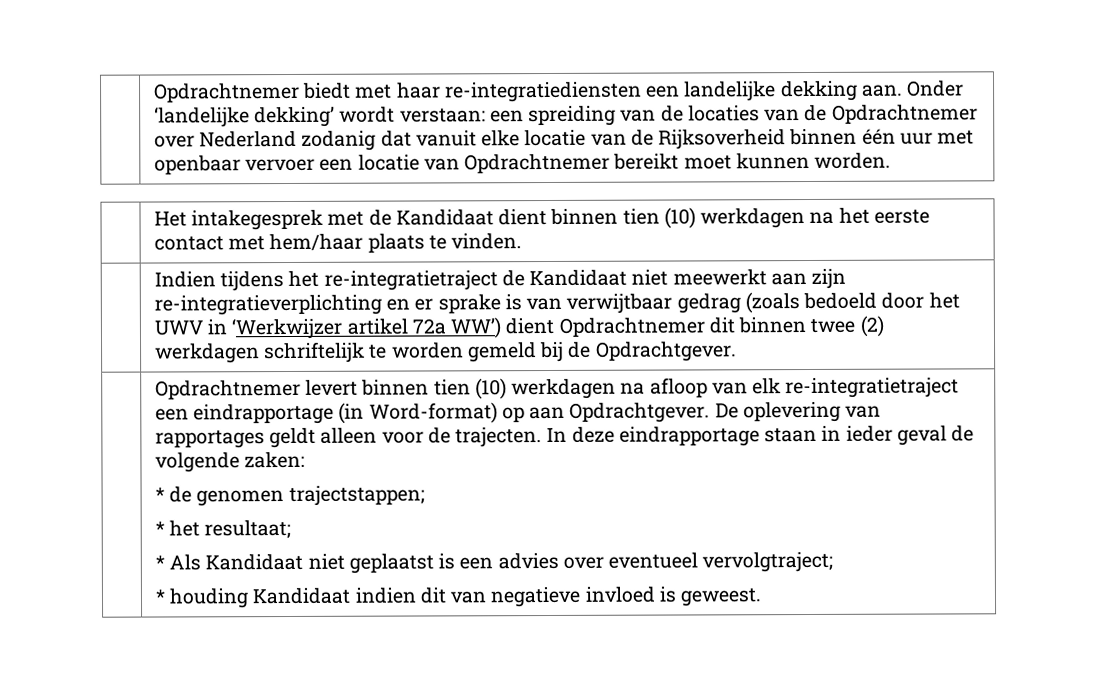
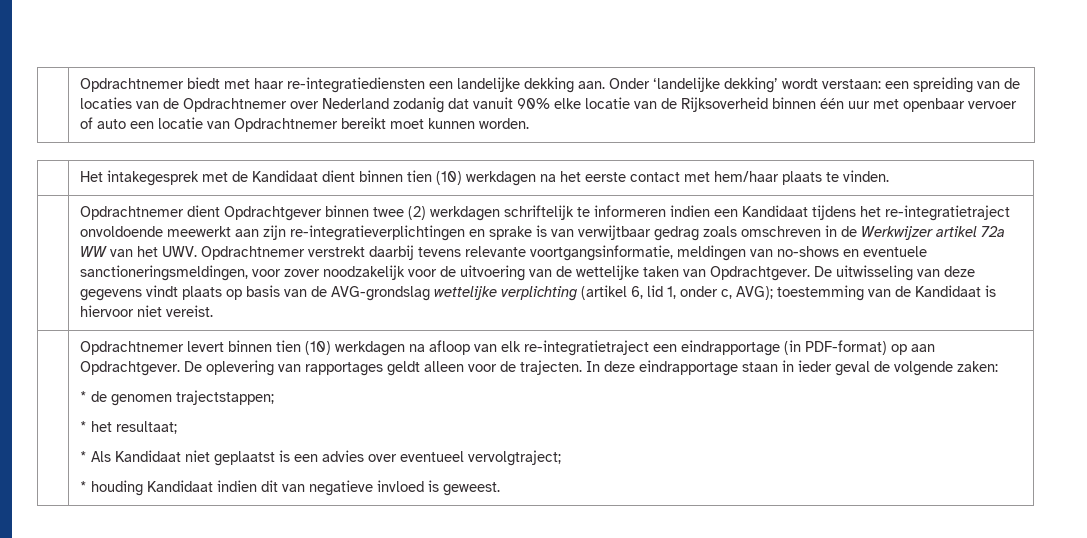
- Onder ‘landelijke dekking’ wordt verstaan: een spreiding van de locaties van de Opdrachtnemer over Nederland zodanig dat vanuit elke locatie van de Rijksoverheid binnen één uur met openbaar vervoer een locatie van Opdrachtnemer bereikt moet kunnen worden.
+ Onder ‘landelijke dekking’ wordt verstaan: een spreiding van de locaties van de Opdrachtnemer over Nederland zodanig dat vanuit 90% elke locatie van de Rijksoverheid binnen één uur met openbaar vervoer of auto een locatie van Opdrachtnemer bereikt moet kunnen worden.
- Indien tijdens het re-integratietraject de Kandidaat niet meewerkt aan zijn re-integratieverplichting en er sprake is van verwijtbaar gedrag (zoals bedoeld door het UWV in ‘Werkwijzer artikel 72a WW’) dient Opdrachtnemer dit binnen twee (2) werkdagen schriftelijk te worden gemeld bij de Opdrachtgever.
+ Opdrachtnemer dient Opdrachtgever binnen twee (2) werkdagen schriftelijk te informeren indien een Kandidaat tijdens het re-integratietraject onvoldoende meewerkt aan zijn re-integratieverplichtingen en sprake is van verwijtbaar gedrag zoals omschreven in de Werkwijzer artikel 72a WW van het UWV. Opdrachtnemer verstrekt daarbij tevens relevante voortgangsinformatie, meldingen van no-shows en eventuele sanctioneringsmeldingen, voor zover noodzakelijk voor de uitvoering van de wettelijke taken van Opdrachtgever. De uitwisseling van deze gegevens vindt plaats op basis van de AVG-grondslag wettelijke verplichting (artikel 6, lid 1, onder c, AVG); toestemming van de Kandidaat is hiervoor niet vereist.
- Opdrachtnemer levert binnen tien (10) werkdagen na afloop van elk re-integratietraject een eindrapportage (in Word-format) op aan Opdrachtgever.
+ Opdrachtnemer levert binnen tien (10) werkdagen na afloop van elk re-integratietraject een eindrapportage (in PDF-format) op aan Opdrachtgever.

